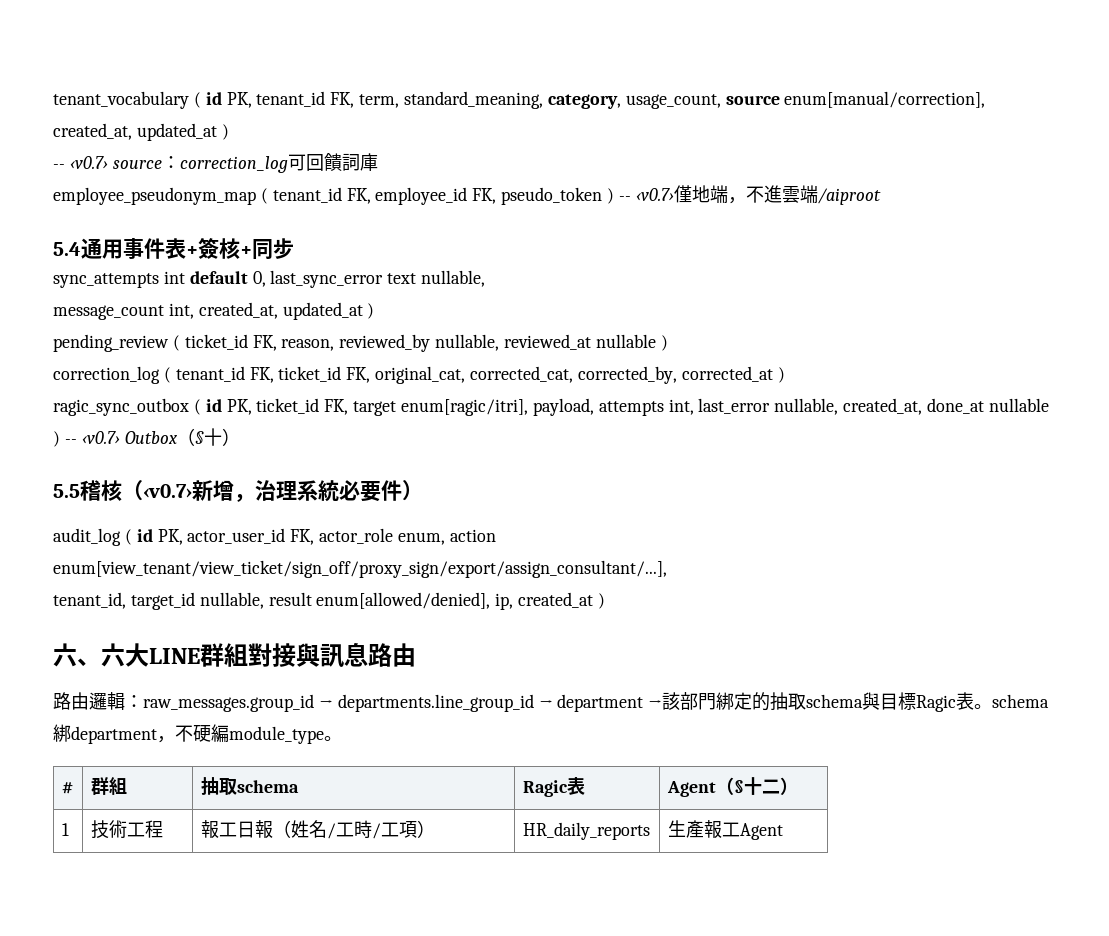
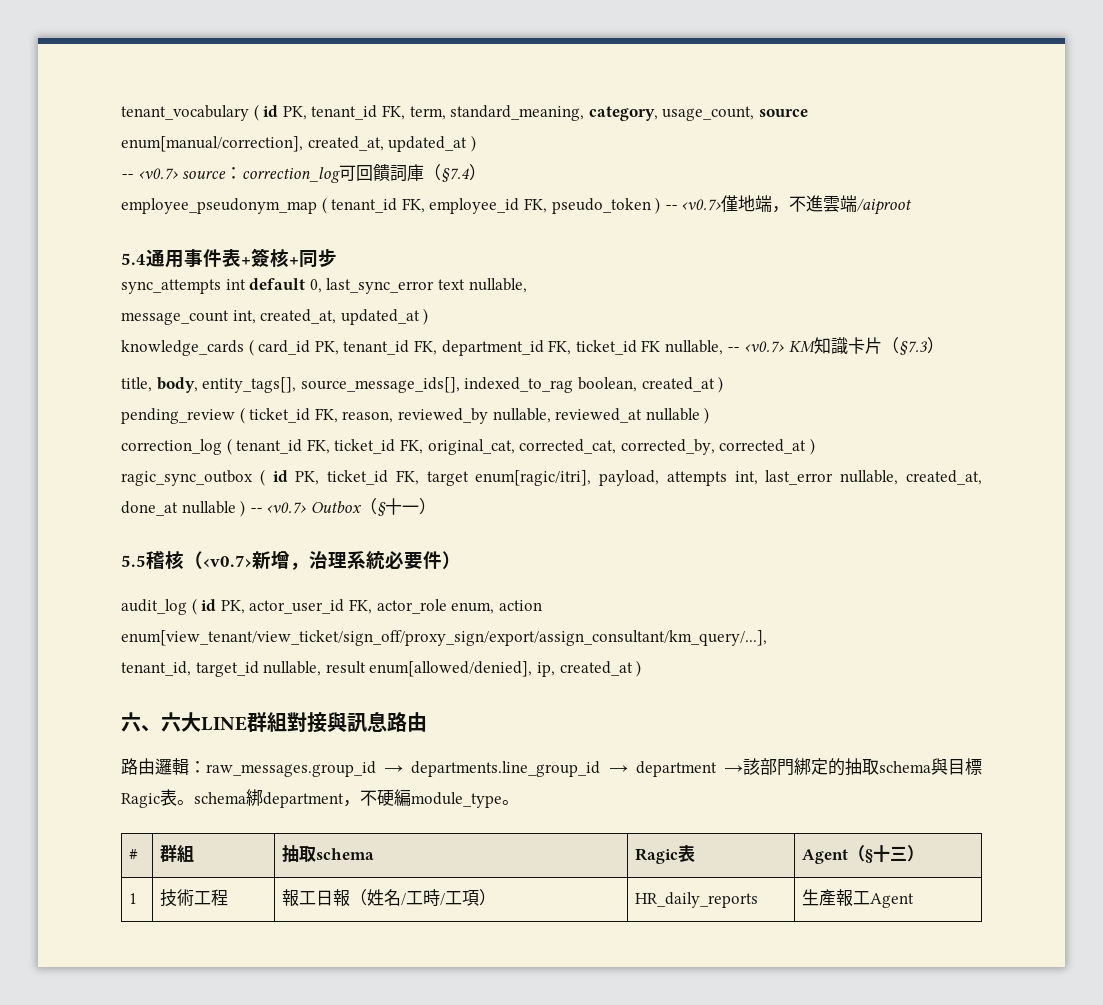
- -- ‹v0.7› source：correction_log可回饋詞庫
+ -- ‹v0.7› source：correction_log可回饋詞庫（§7.4）
+ knowledge_cards ( card_id PK, tenant_id FK, department_id FK, ticket_id FK nullable, -- ‹v0.7› KM知識卡片（§7.3）
+ title, body, entity_tags[], source_message_ids[], indexed_to_rag boolean, created_at )
- ragic_sync_outbox ( id PK, ticket_id FK, target enum[ragic/itri], payload, attempts int, last_error nullable, created_at, done_at nullable ) -- ‹v0.7› Outbox（§十）
+ ragic_sync_outbox ( id PK, ticket_id FK, target enum[ragic/itri], payload, attempts int, last_error nullable, created_at, done_at nullable ) -- ‹v0.7› Outbox（§十一）
- audit_log ( id PK, actor_user_id FK, actor_role enum, action enum[view_tenant/view_ticket/sign_off/proxy_sign/export/assign_consultant/...],
+ audit_log ( id PK, actor_user_id FK, actor_role enum, action enum[view_tenant/view_ticket/sign_off/proxy_sign/export/assign_consultant/km_query/...],
- # | 群組 | 抽取schema | Ragic表 | Agent（§十二）
+ # | 群組 | 抽取schema | Ragic表 | Agent（§十三）

